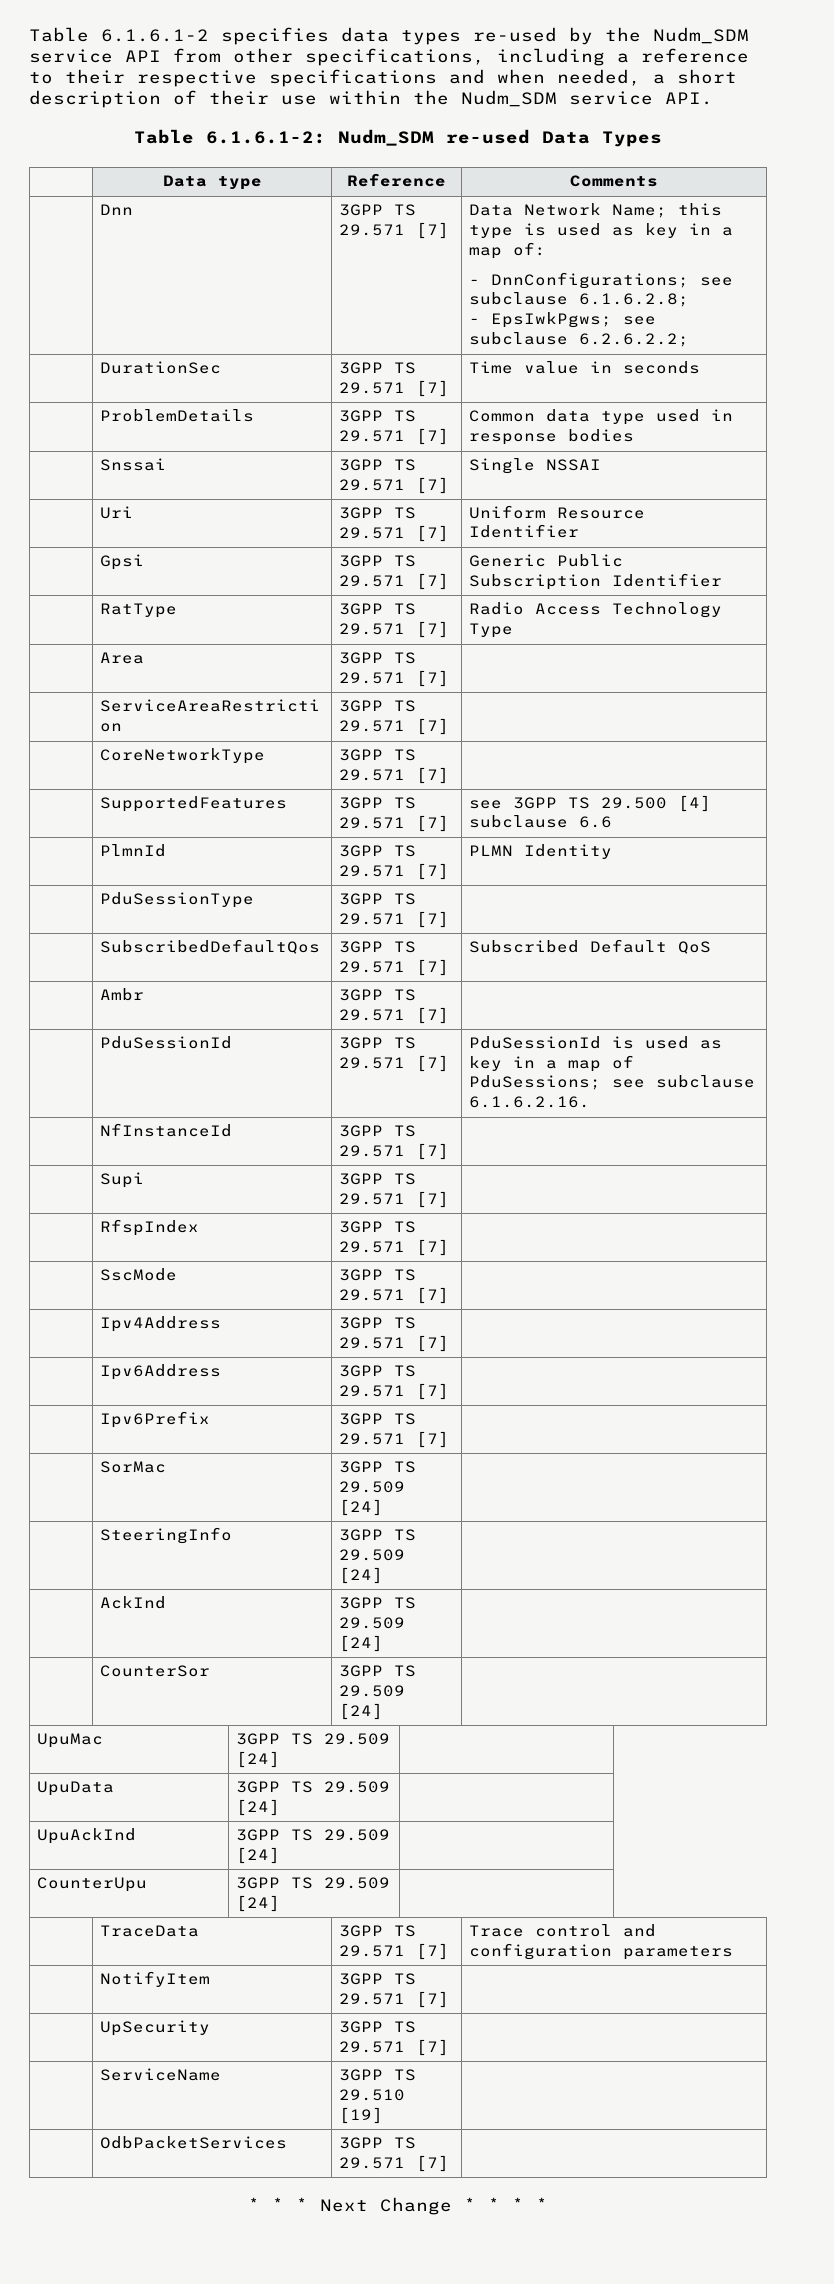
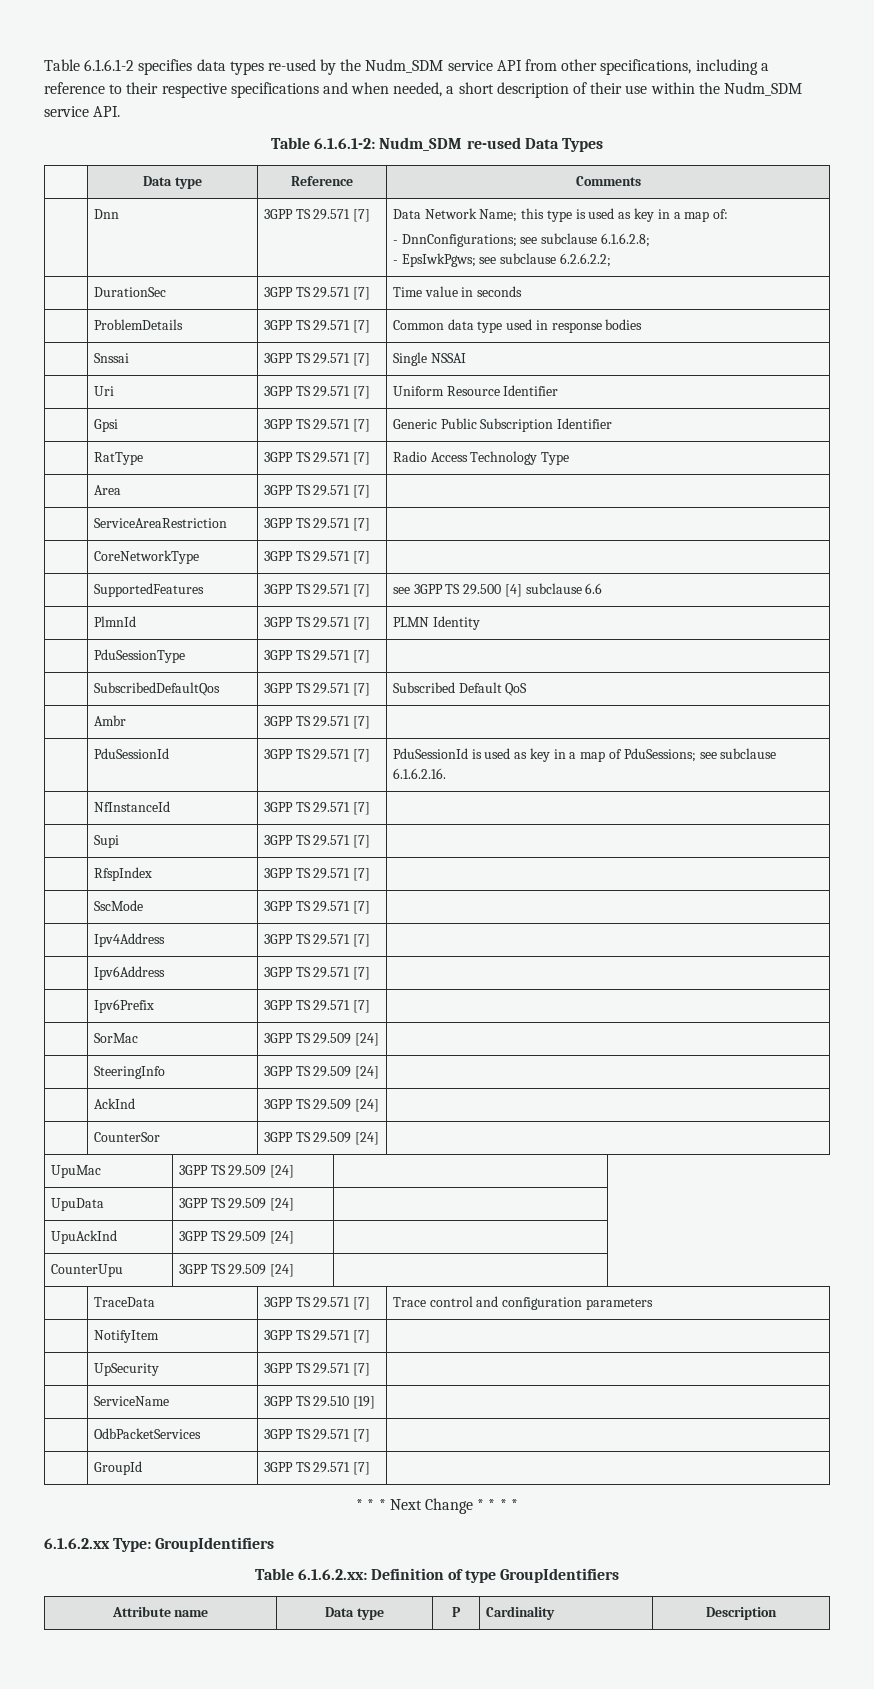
+ | GroupId | 3GPP TS 29.571 [7] |
+ 6.1.6.2.xx Type: GroupIdentifiers
+ Table 6.1.6.2.xx: Definition of type GroupIdentifiers
+ Attribute name | Data type | P | Cardinality | Description

